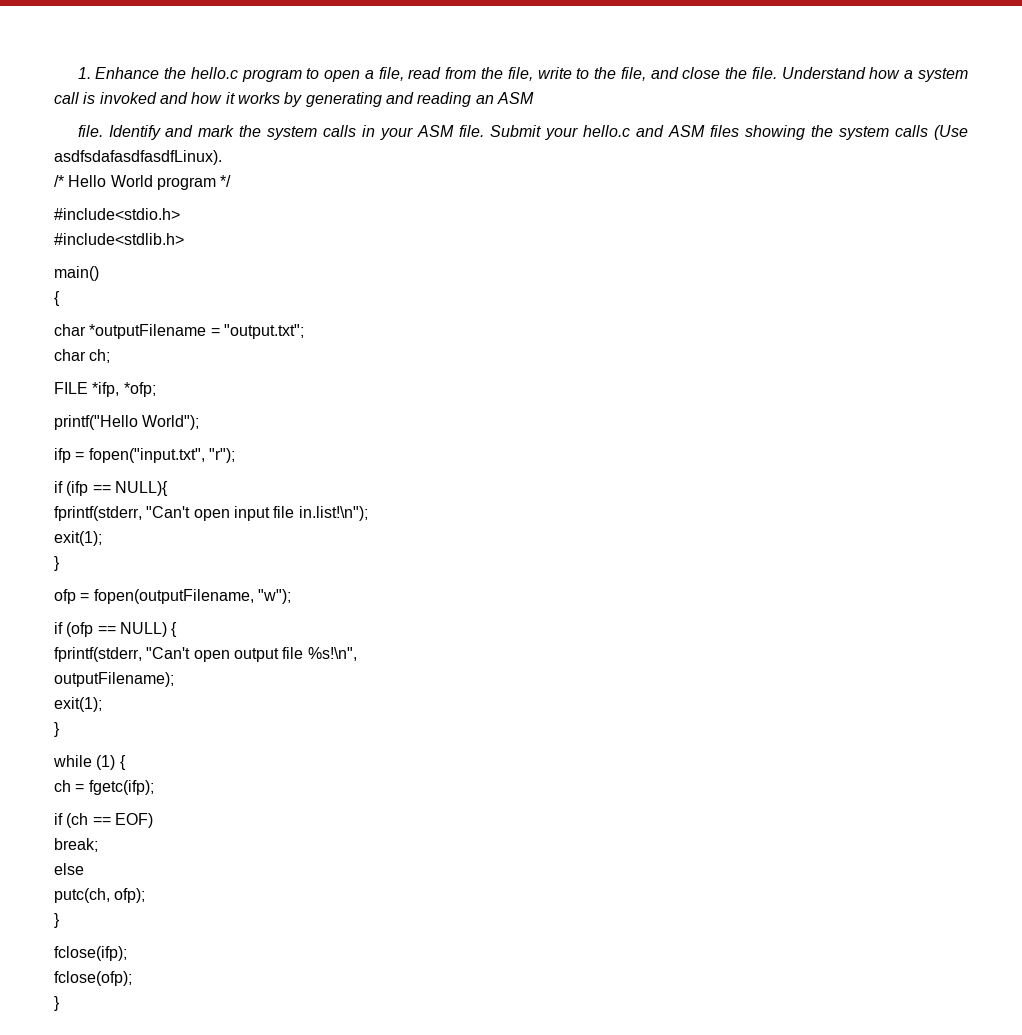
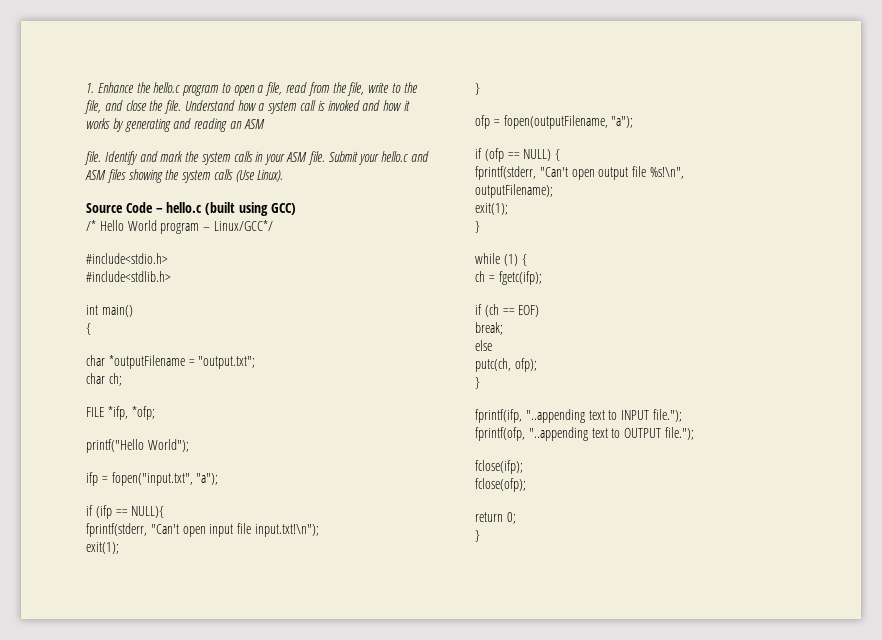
- Submit your hello.c and ASM files showing the system calls (Use asdfsdafasdfasdfLinux).
+ Submit your hello.c and ASM files showing the system calls (Use Linux).
+ Source Code – hello.c (built using GCC)
- /* Hello World program */
+ /* Hello World program – Linux/GCC*/
- main()
+ int main()
- ifp = fopen("input.txt", "r");
+ ifp = fopen("input.txt", "a");
- fprintf(stderr, "Can't open input file in.list!\n");
+ fprintf(stderr, "Can't open input file input.txt!\n");
- ofp = fopen(outputFilename, "w");
+ ofp = fopen(outputFilename, "a");
+ fprintf(ifp, "..appending text to INPUT file.");
+ fprintf(ofp, "..appending text to OUTPUT file.");
+ return 0;

